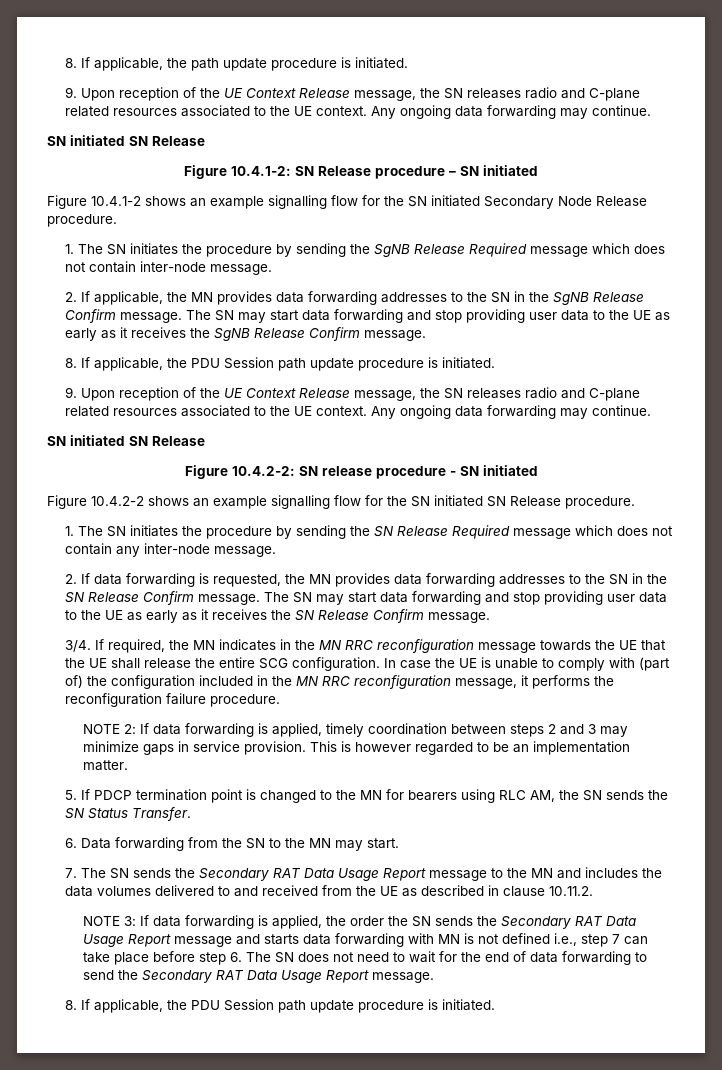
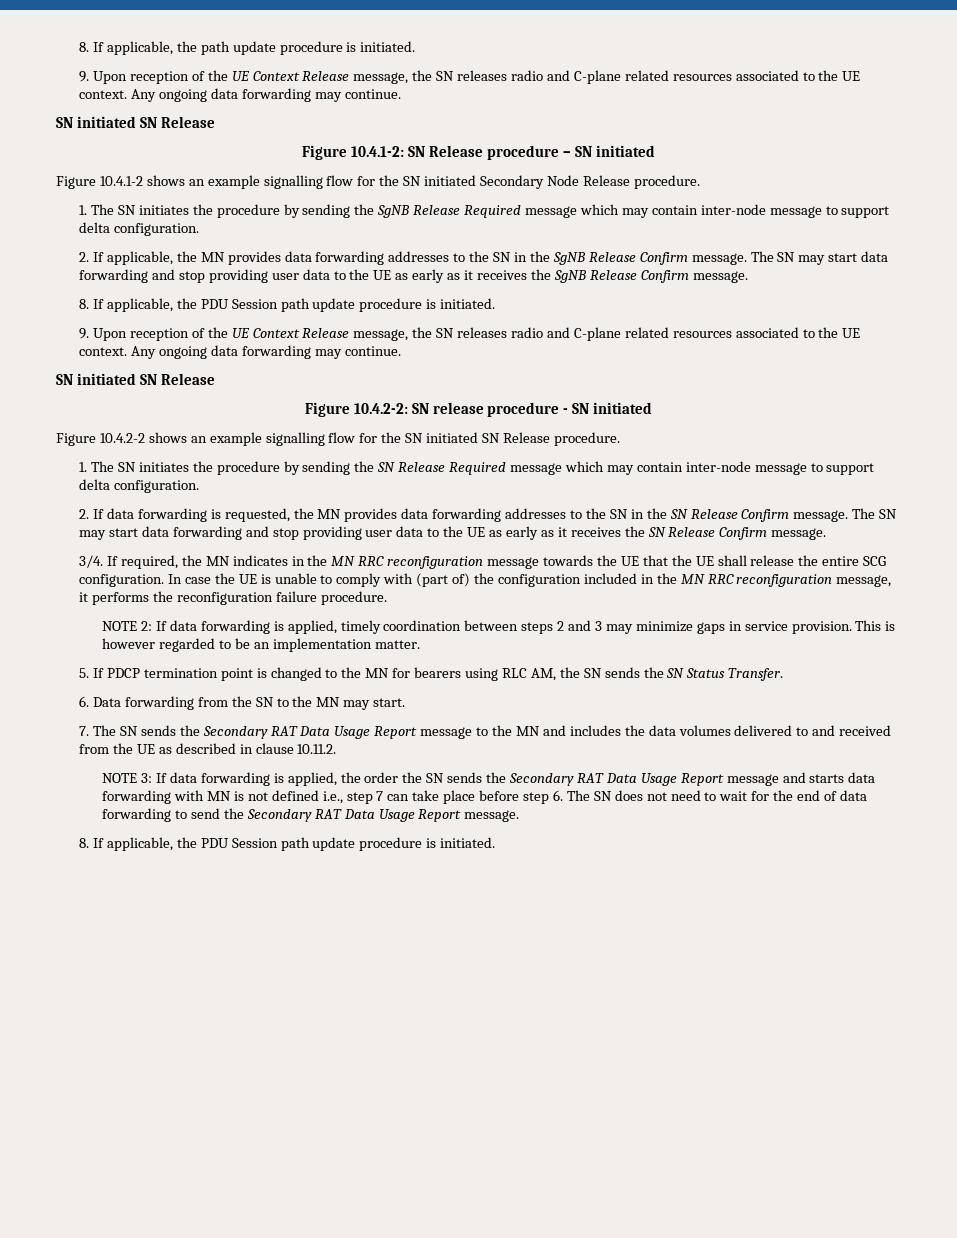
- 1. The SN initiates the procedure by sending the SgNB Release Required message which does not contain inter-node message.
+ 1. The SN initiates the procedure by sending the SgNB Release Required message which may contain inter-node message to support delta configuration.
- 1. The SN initiates the procedure by sending the SN Release Required message which does not contain any inter-node message.
+ 1. The SN initiates the procedure by sending the SN Release Required message which may contain inter-node message to support delta configuration.

